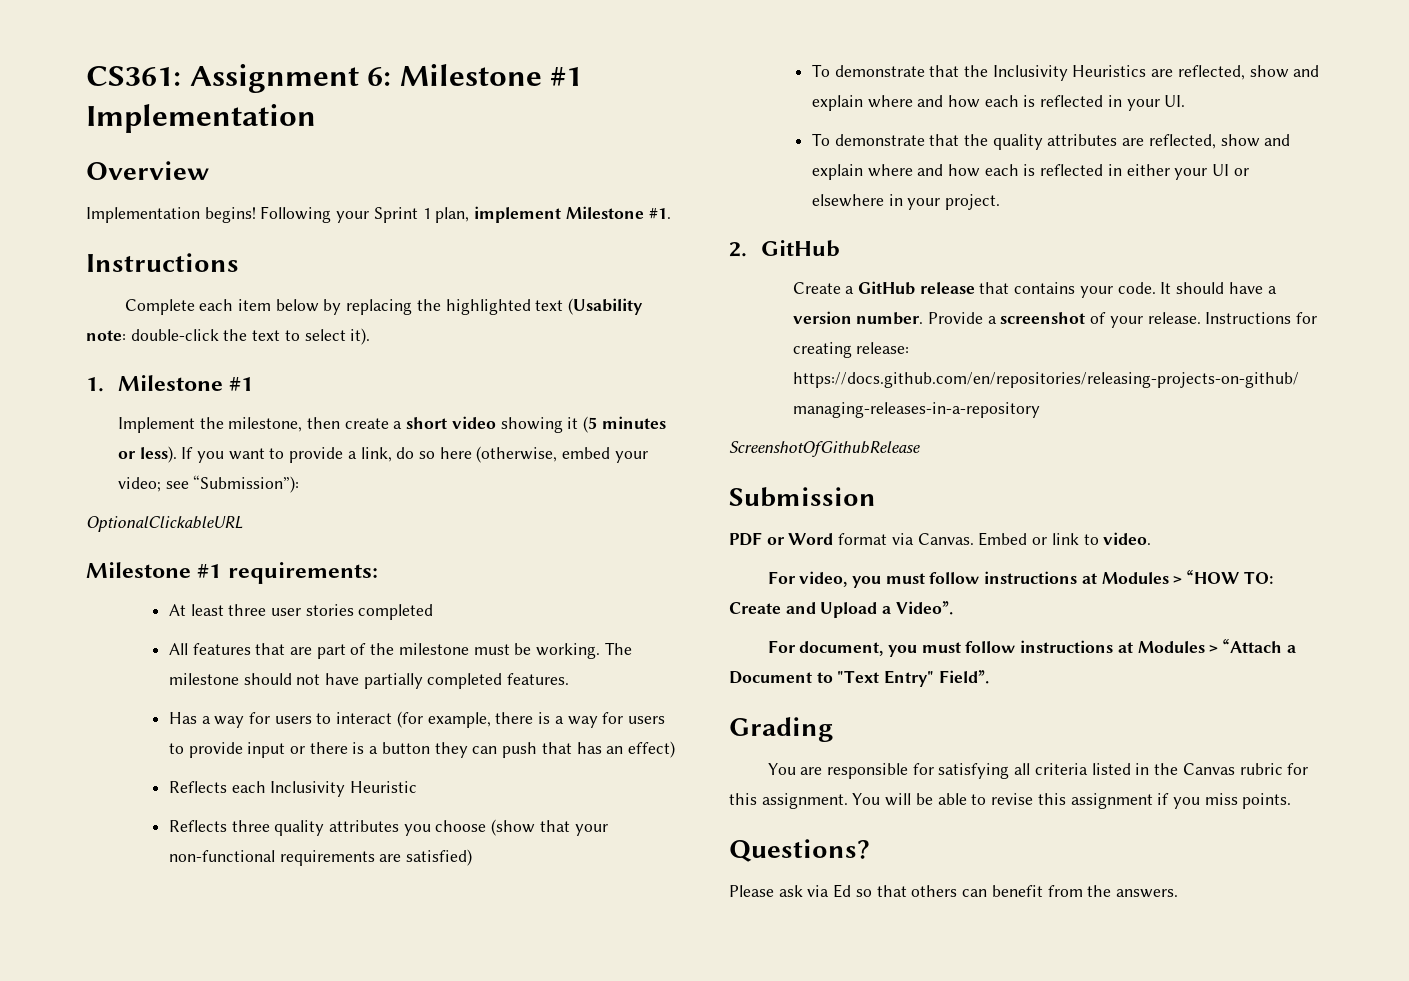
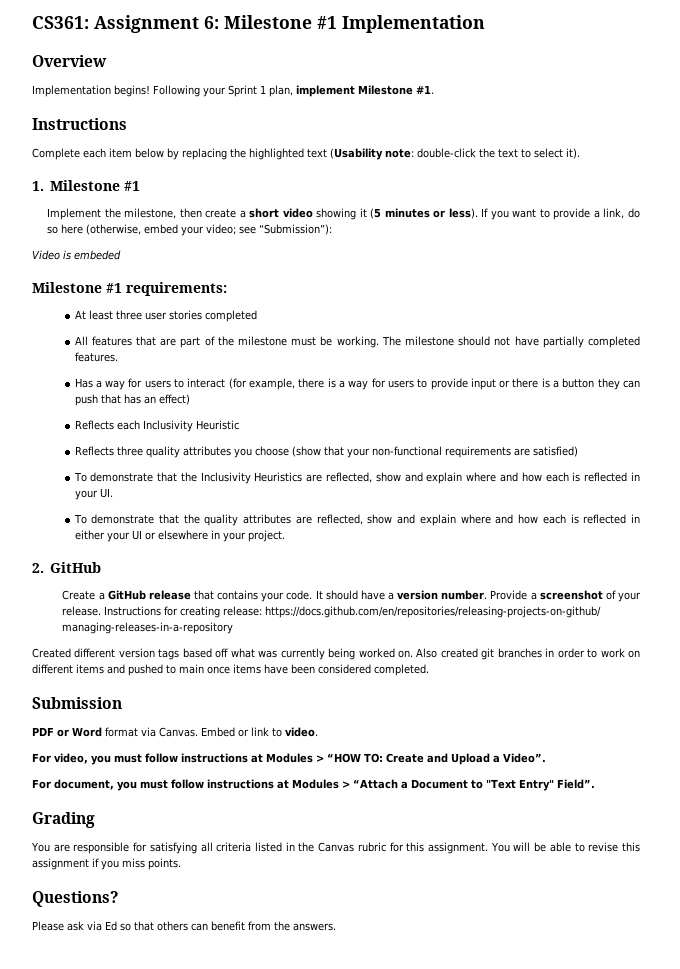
- OptionalClickableURL
+ Video is embeded
- ScreenshotOfGithubRelease
+ Created different version tags based off what was currently being worked on. Also created git branches in order to work on different items and pushed to main once items have been considered completed.

